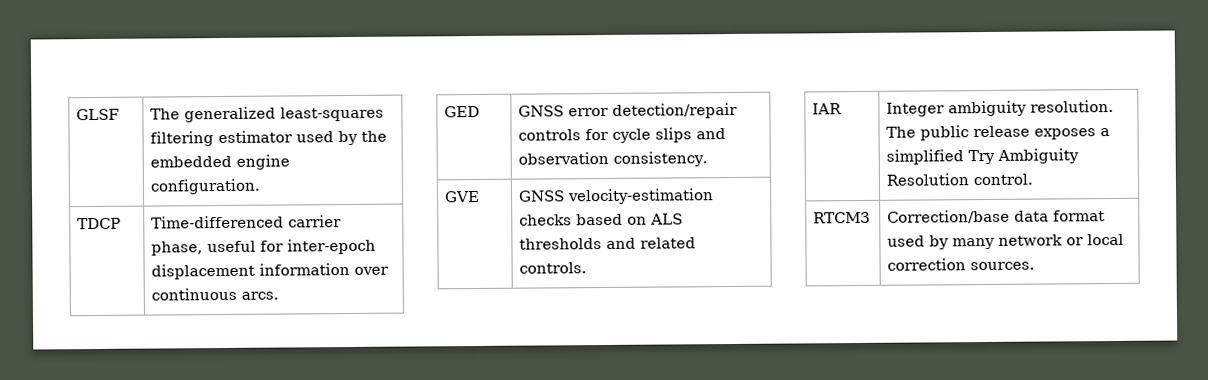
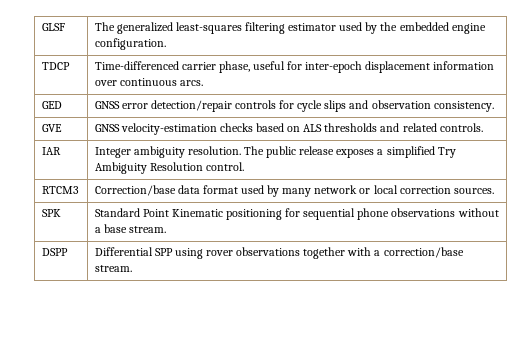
+ SPK | Standard Point Kinematic positioning for sequential phone observations without a base stream.
+ DSPP | Differential SPP using rover observations together with a correction/base stream.

